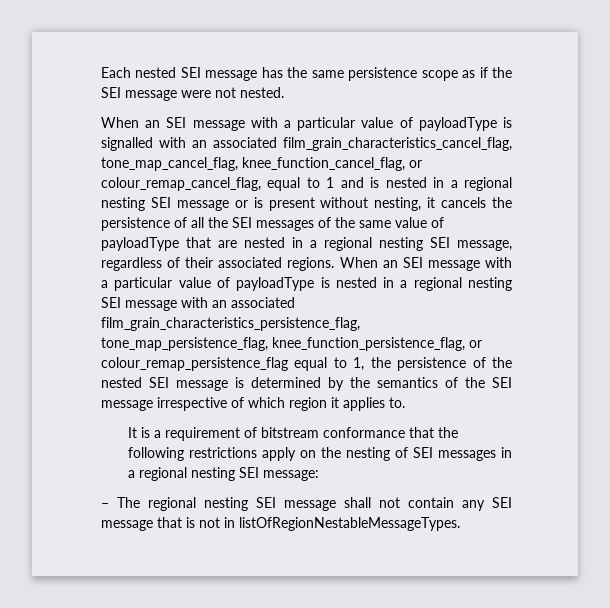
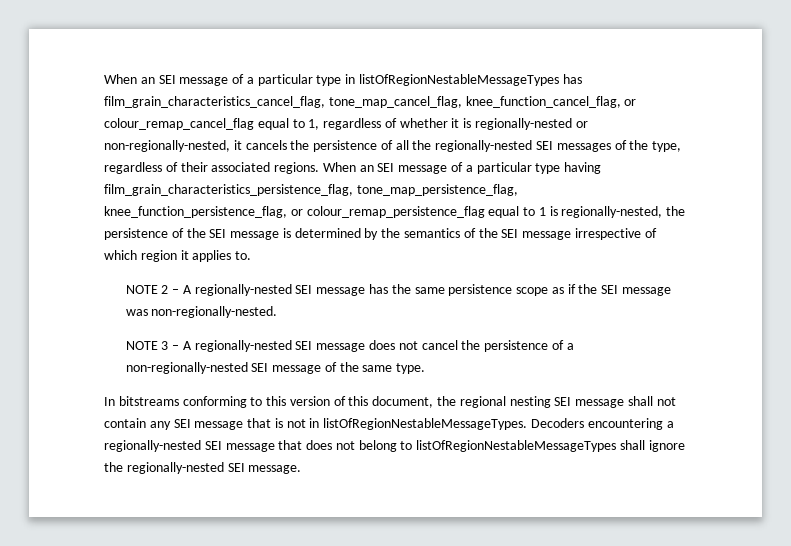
- Each nested SEI message has the same persistence scope as if the SEI message were not nested.
- When an SEI message with a particular value of payloadType is signalled with an associated film_grain_characteristics_cancel_flag, tone_map_cancel_flag, knee_function_cancel_flag, or colour_remap_cancel_flag, equal to 1 and is nested in a regional nesting SEI message or is present without nesting, it cancels the persistence of all the SEI messages of the same value of payloadType that are nested in a regional nesting SEI message, regardless of their associated regions.
+ When an SEI message of a particular type in listOfRegionNestableMessageTypes has film_grain_characteristics_cancel_flag, tone_map_cancel_flag, knee_function_cancel_flag, or colour_remap_cancel_flag equal to 1, regardless of whether it is regionally-nested or non-regionally-nested, it cancels the persistence of all the regionally-nested SEI messages of the type, regardless of their associated regions.
- When an SEI message with a particular value of payloadType is nested in a regional nesting SEI message with an associated film_grain_characteristics_persistence_flag, tone_map_persistence_flag, knee_function_persistence_flag, or colour_remap_persistence_flag equal to 1, the persistence of the nested SEI message is determined by the semantics of the SEI message irrespective of which region it applies to.
+ When an SEI message of a particular type having film_grain_characteristics_persistence_flag, tone_map_persistence_flag, knee_function_persistence_flag, or colour_remap_persistence_flag equal to 1 is regionally-nested, the persistence of the SEI message is determined by the semantics of the SEI message irrespective of which region it applies to.
- It is a requirement of bitstream conformance that the following restrictions apply on the nesting of SEI messages in a regional nesting SEI message:
- – The regional nesting SEI message shall not contain any SEI message that is not in listOfRegionNestableMessageTypes.
+ NOTE 2 – A regionally-nested SEI message has the same persistence scope as if the SEI message was non-regionally-nested.
+ NOTE 3 – A regionally-nested SEI message does not cancel the persistence of a non-regionally-nested SEI message of the same type.
+ In bitstreams conforming to this version of this document, the regional nesting SEI message shall not contain any SEI message that is not in listOfRegionNestableMessageTypes.
+ Decoders encountering a regionally-nested SEI message that does not belong to listOfRegionNestableMessageTypes shall ignore the regionally-nested SEI message.

